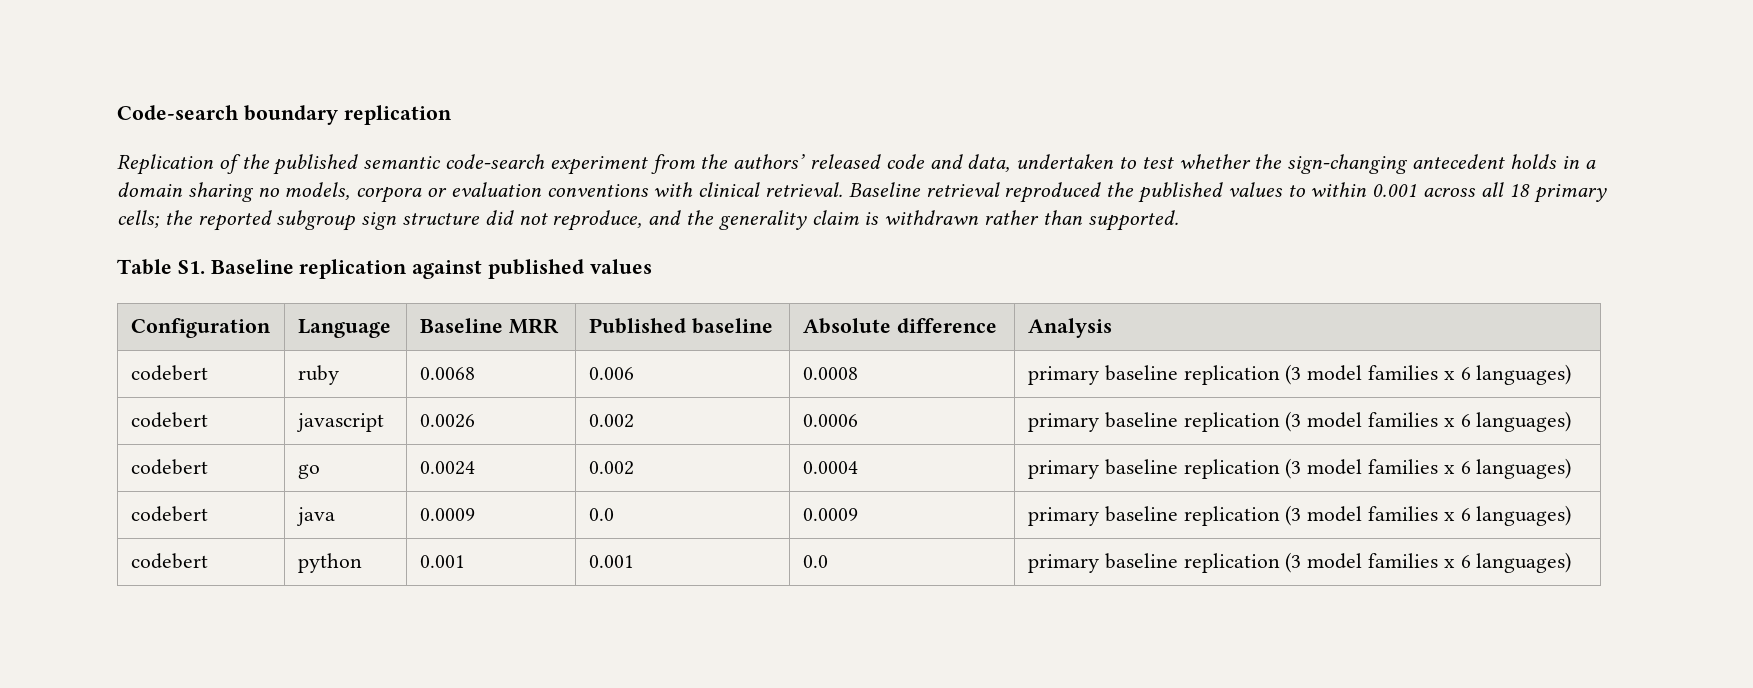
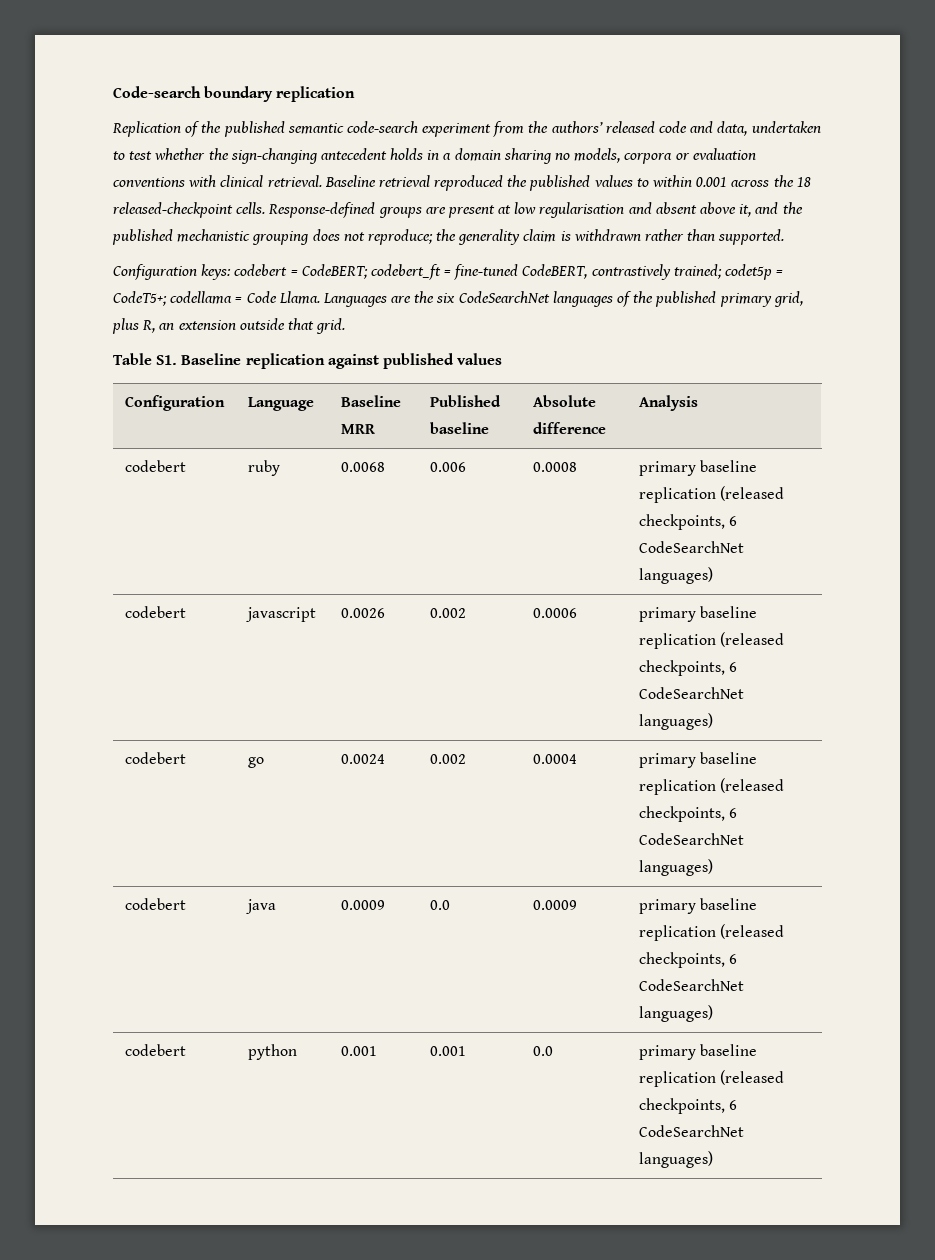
- Baseline retrieval reproduced the published values to within 0.001 across all 18 primary cells; the reported subgroup sign structure did not reproduce, and the generality claim is withdrawn rather than supported.
+ Baseline retrieval reproduced the published values to within 0.001 across the 18 released-checkpoint cells. Response-defined groups are present at low regularisation and absent above it, and the published mechanistic grouping does not reproduce; the generality claim is withdrawn rather than supported.
+ Configuration keys: codebert = CodeBERT; codebert_ft = fine-tuned CodeBERT, contrastively trained; codet5p = CodeT5+; codellama = Code Llama. Languages are the six CodeSearchNet languages of the published primary grid, plus R, an extension outside that grid.
- codebert | ruby | 0.0068 | 0.006 | 0.0008 | primary baseline replication (3 model families x 6 languages)
+ codebert | ruby | 0.0068 | 0.006 | 0.0008 | primary baseline replication (released checkpoints, 6 CodeSearchNet languages)
- codebert | javascript | 0.0026 | 0.002 | 0.0006 | primary baseline replication (3 model families x 6 languages)
+ codebert | javascript | 0.0026 | 0.002 | 0.0006 | primary baseline replication (released checkpoints, 6 CodeSearchNet languages)
- codebert | go | 0.0024 | 0.002 | 0.0004 | primary baseline replication (3 model families x 6 languages)
+ codebert | go | 0.0024 | 0.002 | 0.0004 | primary baseline replication (released checkpoints, 6 CodeSearchNet languages)
- codebert | java | 0.0009 | 0.0 | 0.0009 | primary baseline replication (3 model families x 6 languages)
+ codebert | java | 0.0009 | 0.0 | 0.0009 | primary baseline replication (released checkpoints, 6 CodeSearchNet languages)
- codebert | python | 0.001 | 0.001 | 0.0 | primary baseline replication (3 model families x 6 languages)
+ codebert | python | 0.001 | 0.001 | 0.0 | primary baseline replication (released checkpoints, 6 CodeSearchNet languages)

